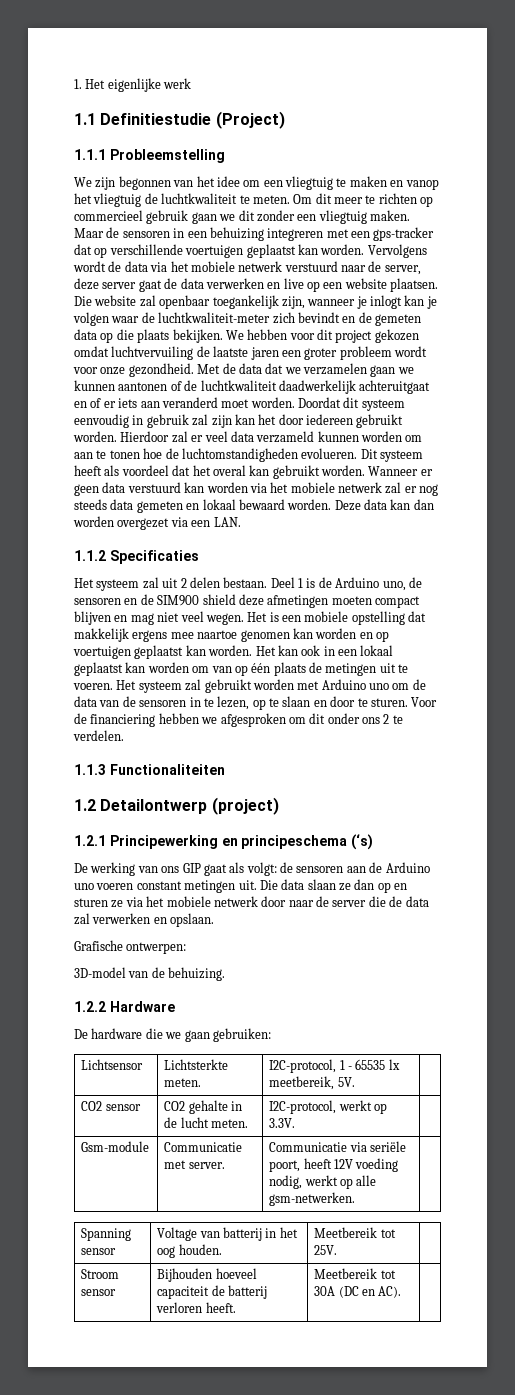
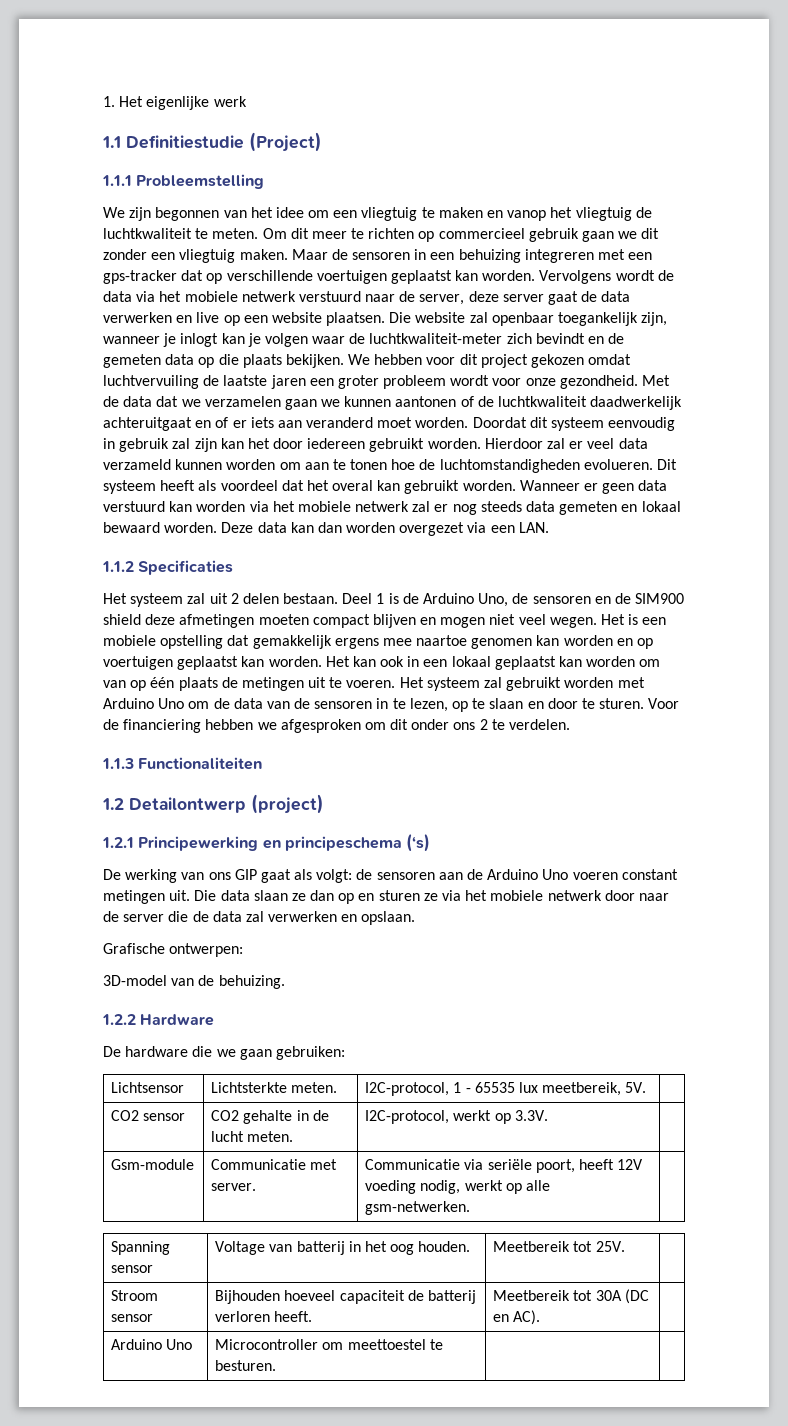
- Deel 1 is de Arduino uno, de sensoren en de SIM900 shield deze afmetingen moeten compact blijven en mag niet veel wegen.
+ Deel 1 is de Arduino Uno, de sensoren en de SIM900 shield deze afmetingen moeten compact blijven en mogen niet veel wegen.
- Het is een mobiele opstelling dat makkelijk ergens mee naartoe genomen kan worden en op voertuigen geplaatst kan worden.
+ Het is een mobiele opstelling dat gemakkelijk ergens mee naartoe genomen kan worden en op voertuigen geplaatst kan worden.
- Het systeem zal gebruikt worden met Arduino uno om de data van de sensoren in te lezen, op te slaan en door te sturen.
+ Het systeem zal gebruikt worden met Arduino Uno om de data van de sensoren in te lezen, op te slaan en door te sturen.
- De werking van ons GIP gaat als volgt: de sensoren aan de Arduino uno voeren constant metingen uit.
+ De werking van ons GIP gaat als volgt: de sensoren aan de Arduino Uno voeren constant metingen uit.
- Lichtsensor | Lichtsterkte meten. | I2C-protocol, 1 - 65535 lx meetbereik, 5V. |
+ Lichtsensor | Lichtsterkte meten. | I2C-protocol, 1 - 65535 lux meetbereik, 5V. |
+ Arduino Uno | Microcontroller om meettoestel te besturen. | |

